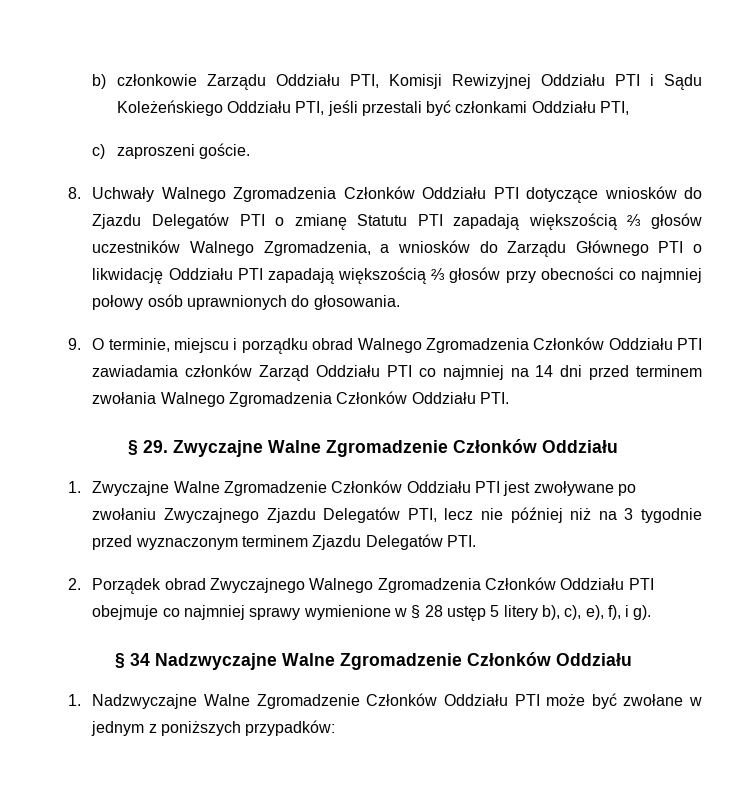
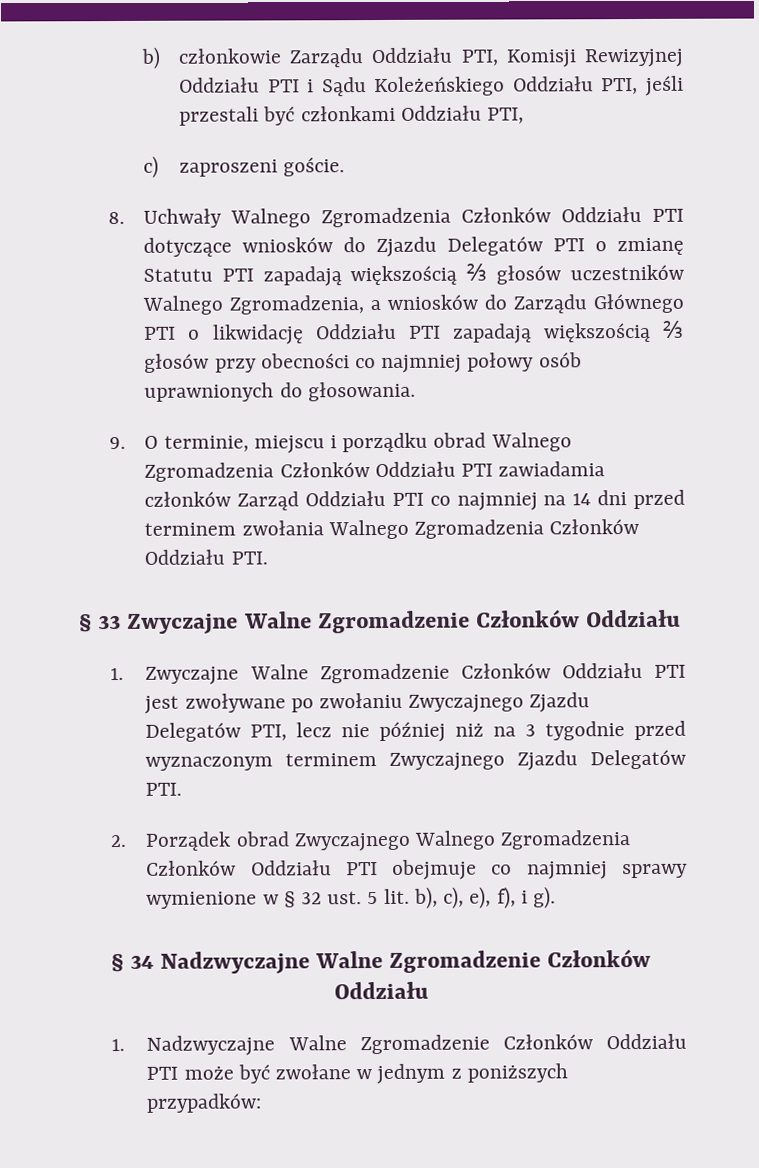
- § 29. Zwyczajne Walne Zgromadzenie Członków Oddziału
+ § 33 Zwyczajne Walne Zgromadzenie Członków Oddziału
- 1. Zwyczajne Walne Zgromadzenie Członków Oddziału PTI jest zwoływane po zwołaniu Zwyczajnego Zjazdu Delegatów PTI, lecz nie później niż na 3 tygodnie przed wyznaczonym terminem Zjazdu Delegatów PTI.
+ 1. Zwyczajne Walne Zgromadzenie Członków Oddziału PTI jest zwoływane po zwołaniu Zwyczajnego Zjazdu Delegatów PTI, lecz nie później niż na 3 tygodnie przed wyznaczonym terminem Zwyczajnego Zjazdu Delegatów PTI.
- 2. Porządek obrad Zwyczajnego Walnego Zgromadzenia Członków Oddziału PTI obejmuje co najmniej sprawy wymienione w § 28 ustęp 5 litery b), c), e), f), i g).
+ 2. Porządek obrad Zwyczajnego Walnego Zgromadzenia Członków Oddziału PTI obejmuje co najmniej sprawy wymienione w § 32 ust. 5 lit. b), c), e), f), i g).

